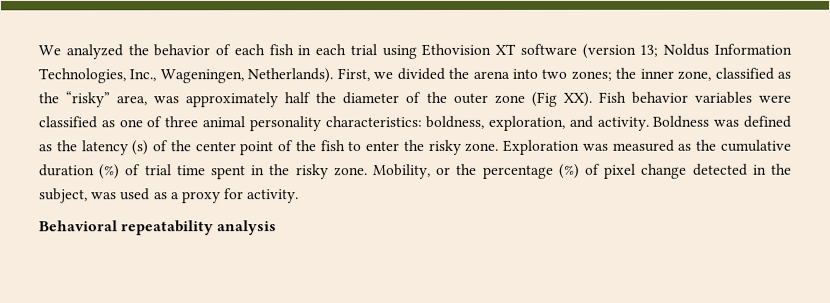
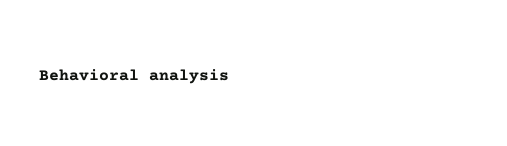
- We analyzed the behavior of each fish in each trial using Ethovision XT software (version 13; Noldus Information Technologies, Inc., Wageningen, Netherlands). First, we divided the arena into two zones; the inner zone, classified as the “risky” area, was approximately half the diameter of the outer zone (Fig XX). Fish behavior variables were classified as one of three animal personality characteristics: boldness, exploration, and activity. Boldness was defined as the latency (s) of the center point of the fish to enter the risky zone. Exploration was measured as the cumulative duration (%) of trial time spent in the risky zone. Mobility, or the percentage (%) of pixel change detected in the subject, was used as a proxy for activity.
- Behavioral repeatability analysis
+ Behavioral analysis

